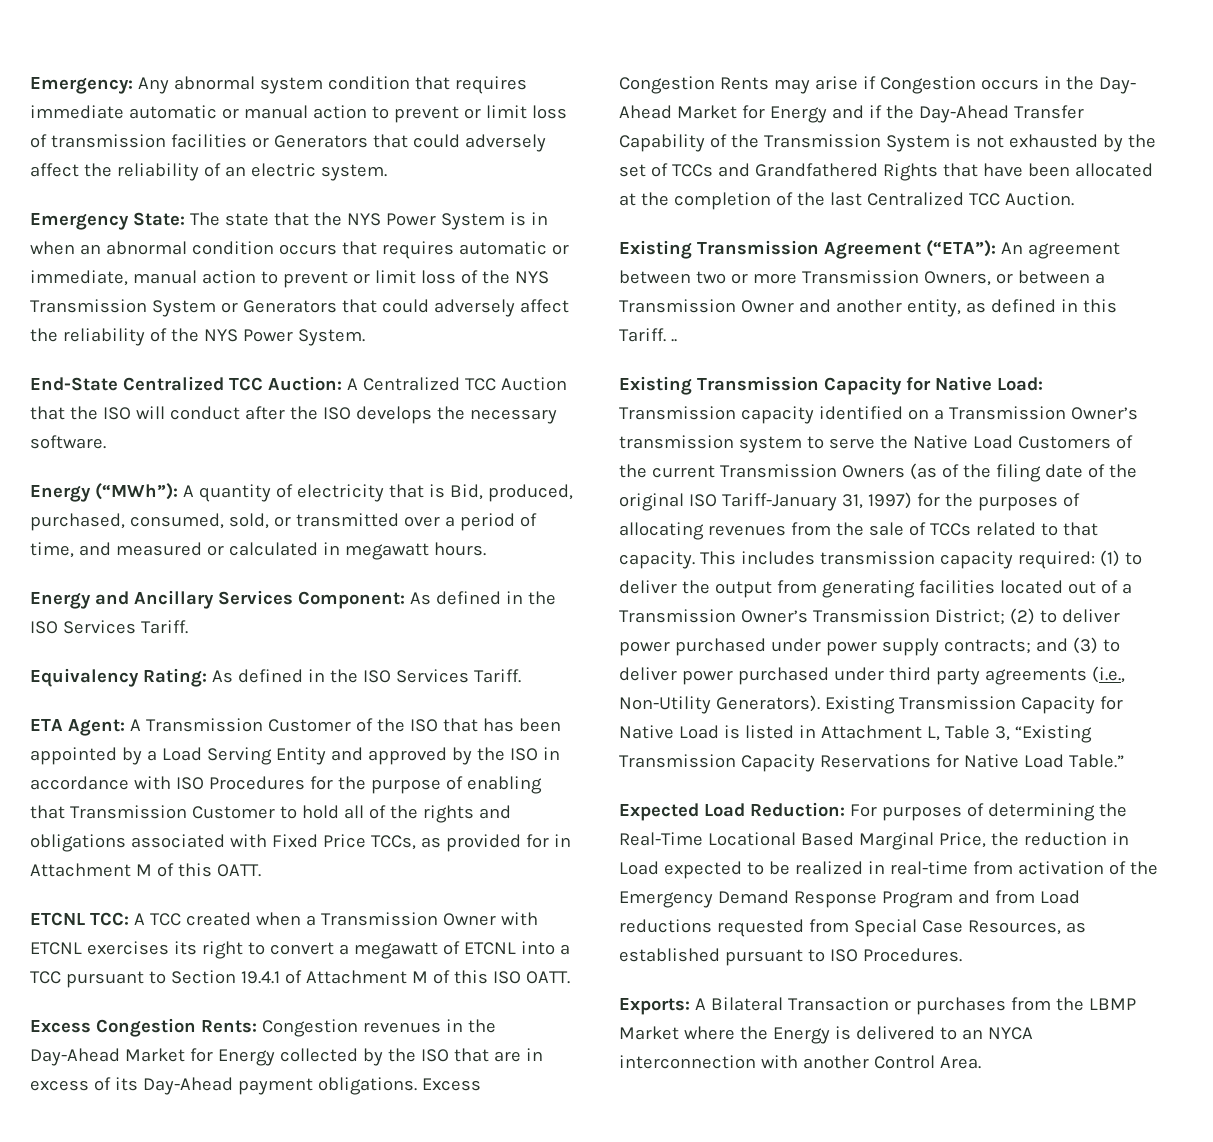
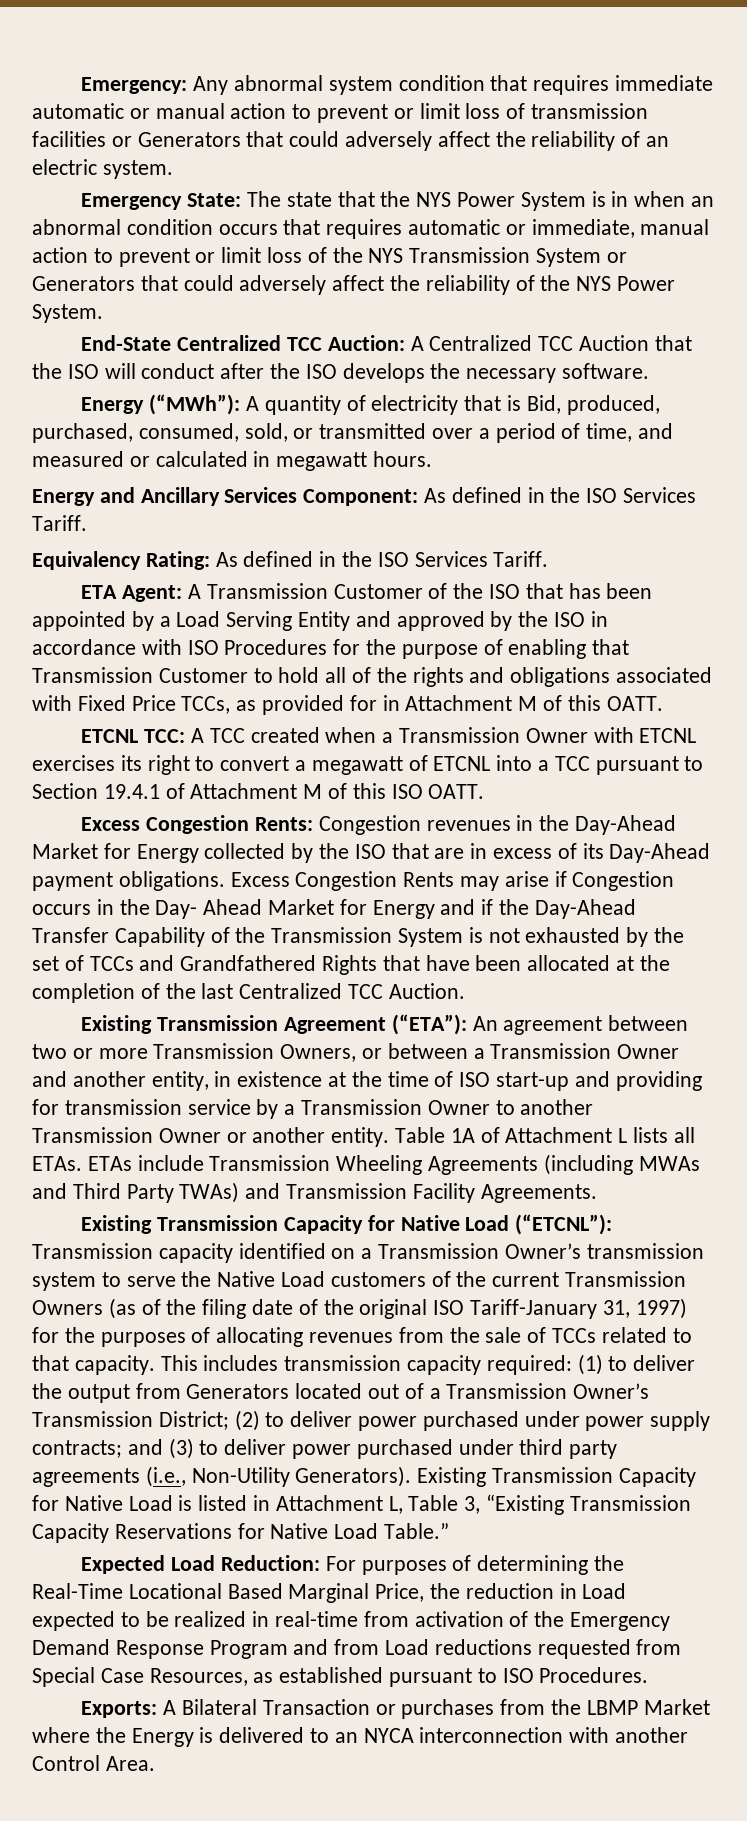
- An agreement between two or more Transmission Owners, or between a Transmission Owner and another entity, as defined in this Tariff. ..
- Existing Transmission Capacity for Native Load:
+ An agreement between two or more Transmission Owners, or between a Transmission Owner and another entity, in existence at the time of ISO start-up and providing for transmission service by a Transmission Owner to another Transmission Owner or another entity. Table 1A of Attachment L lists all ETAs. ETAs include Transmission Wheeling Agreements (including MWAs and Third Party TWAs) and Transmission Facility Agreements.
+ Existing Transmission Capacity for Native Load (“ETCNL”):
- Transmission capacity identified on a Transmission Owner’s transmission system to serve the Native Load Customers of the current Transmission Owners (as of the filing date of the original ISO Tariff-January 31, 1997) for the purposes of allocating revenues from the sale of TCCs related to that capacity.
+ Transmission capacity identified on a Transmission Owner’s transmission system to serve the Native Load customers of the current Transmission Owners (as of the filing date of the original ISO Tariff-January 31, 1997) for the purposes of allocating revenues from the sale of TCCs related to that capacity.
- This includes transmission capacity required: (1) to deliver the output from generating facilities located out of a Transmission Owner’s Transmission District; (2) to deliver power purchased under power supply contracts; and (3) to deliver power purchased under third party agreements (i.e., Non-Utility Generators).
+ This includes transmission capacity required: (1) to deliver the output from Generators located out of a Transmission Owner’s Transmission District; (2) to deliver power purchased under power supply contracts; and (3) to deliver power purchased under third party agreements (i.e., Non-Utility Generators).

